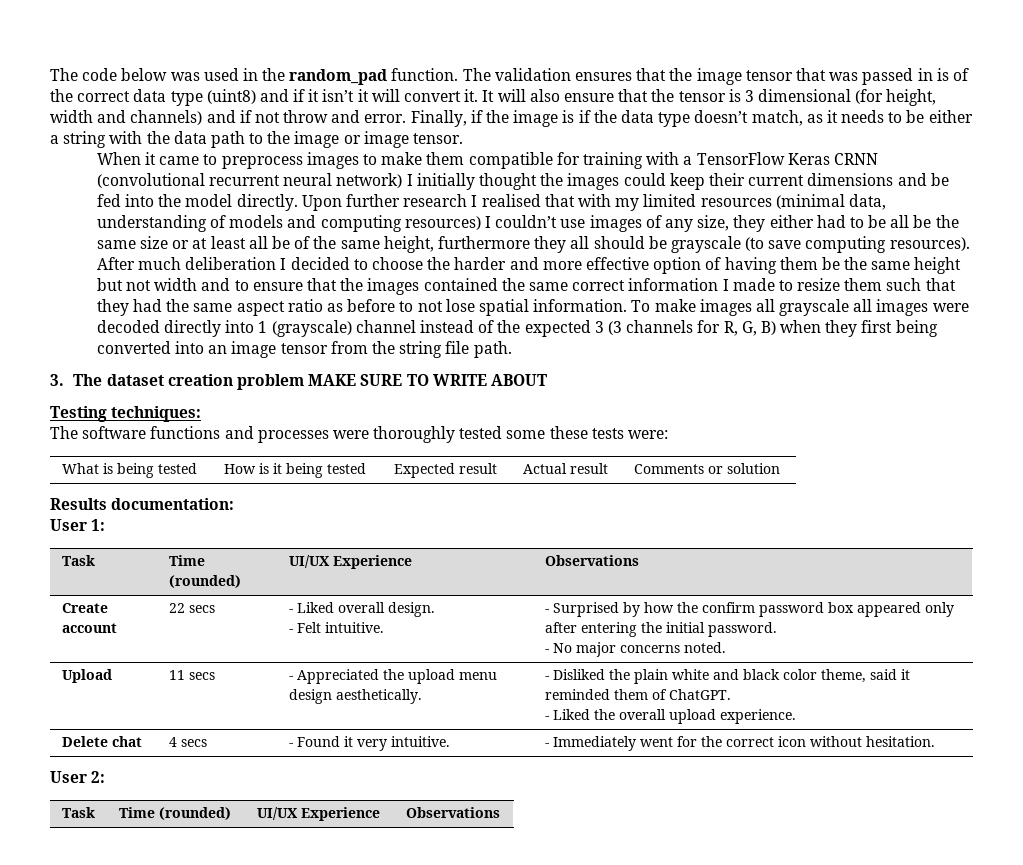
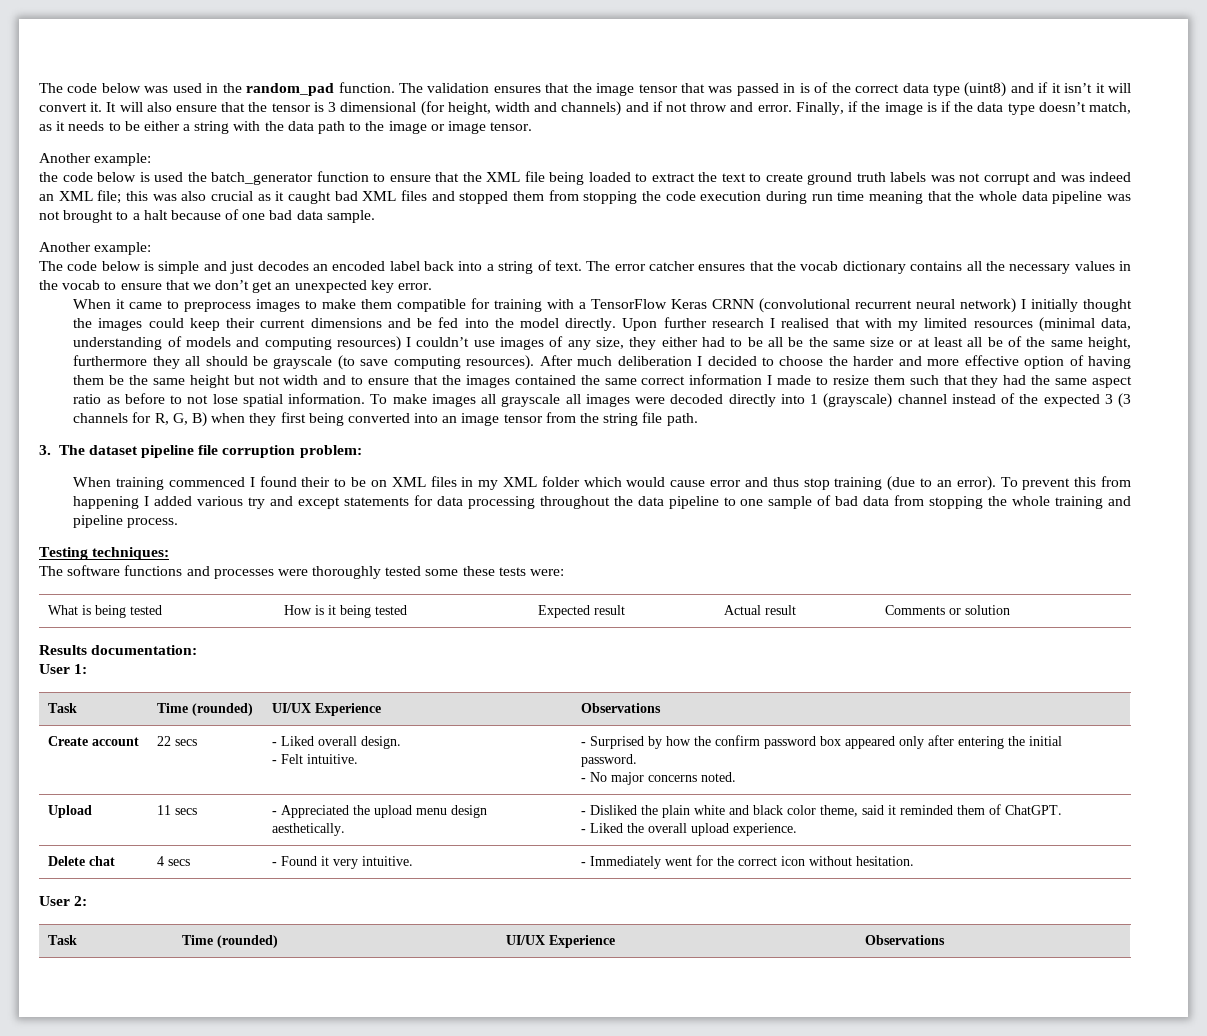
  Finally, if the image is if the data type doesn’t match, as it needs to be either a string with the data path to the image or image tensor.
+ Another example:
+ the code below is used the batch_generator function to ensure that the XML file being loaded to extract the text to create ground truth labels was not corrupt and was indeed an XML file; this was also crucial as it caught bad XML files and stopped them from stopping the code execution during run time meaning that the whole data pipeline was not brought to a halt because of one bad data sample.
+ Another example:
+ The code below is simple and just decodes an encoded label back into a string of text. The error catcher ensures that the vocab dictionary contains all the necessary values in the vocab to ensure that we don’t get an unexpected key error.
- 3. The dataset creation problem MAKE SURE TO WRITE ABOUT
+ 3. The dataset pipeline file corruption problem:
+ When training commenced I found their to be on XML files in my XML folder which would cause error and thus stop training (due to an error). To prevent this from happening I added various try and except statements for data processing throughout the data pipeline to one sample of bad data from stopping the whole training and pipeline process.

